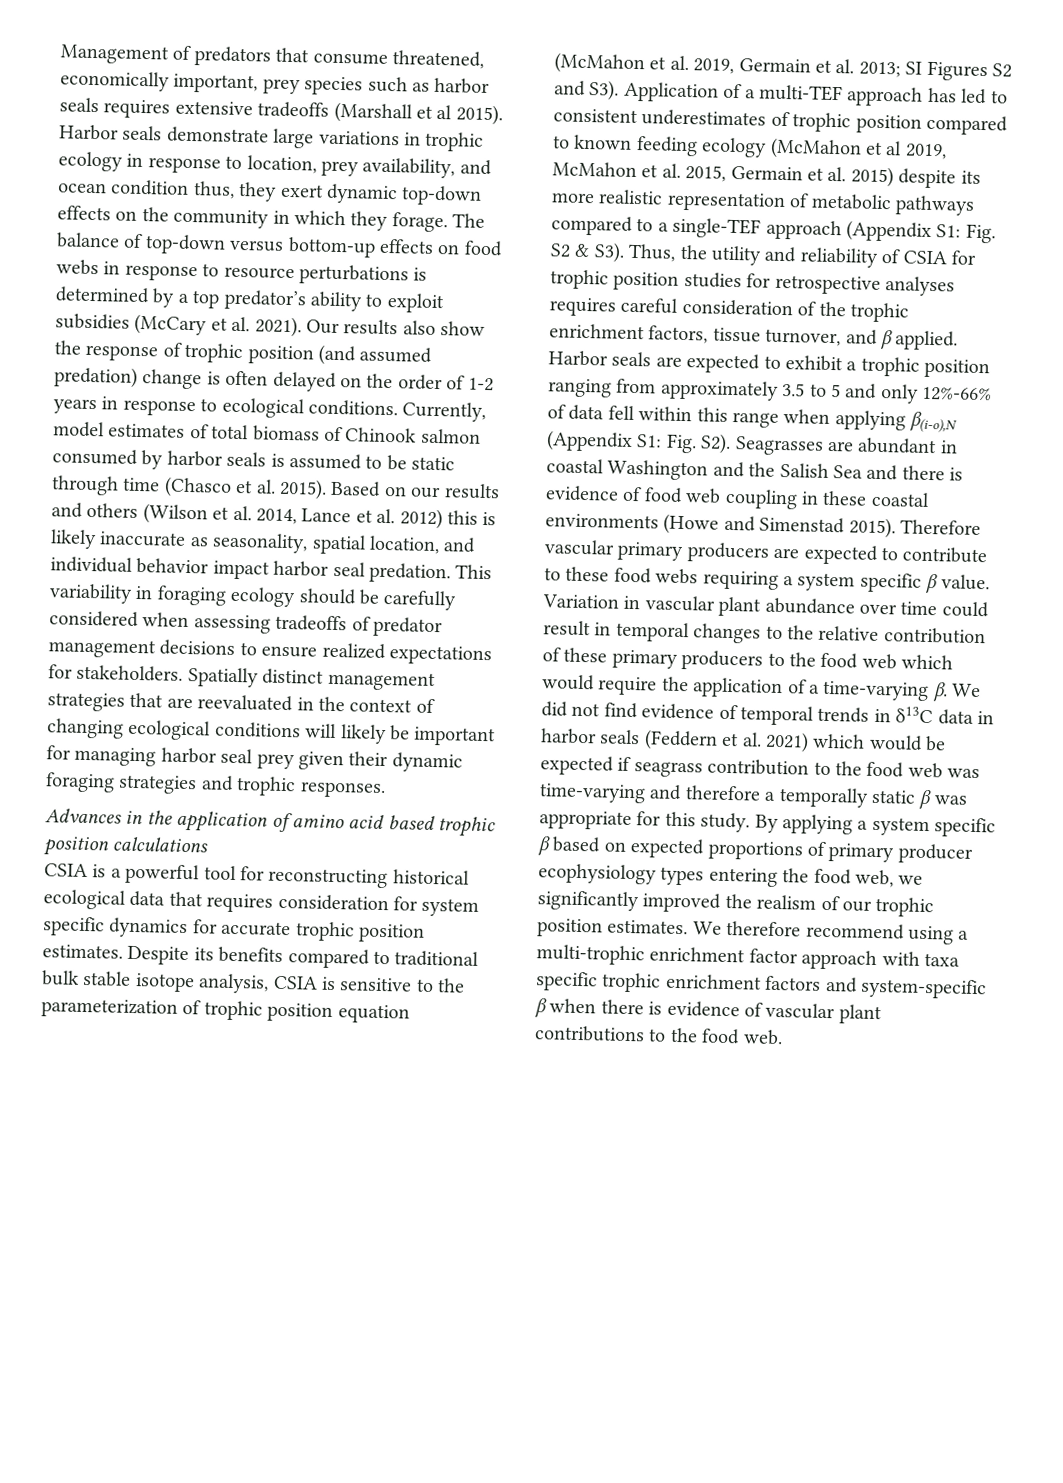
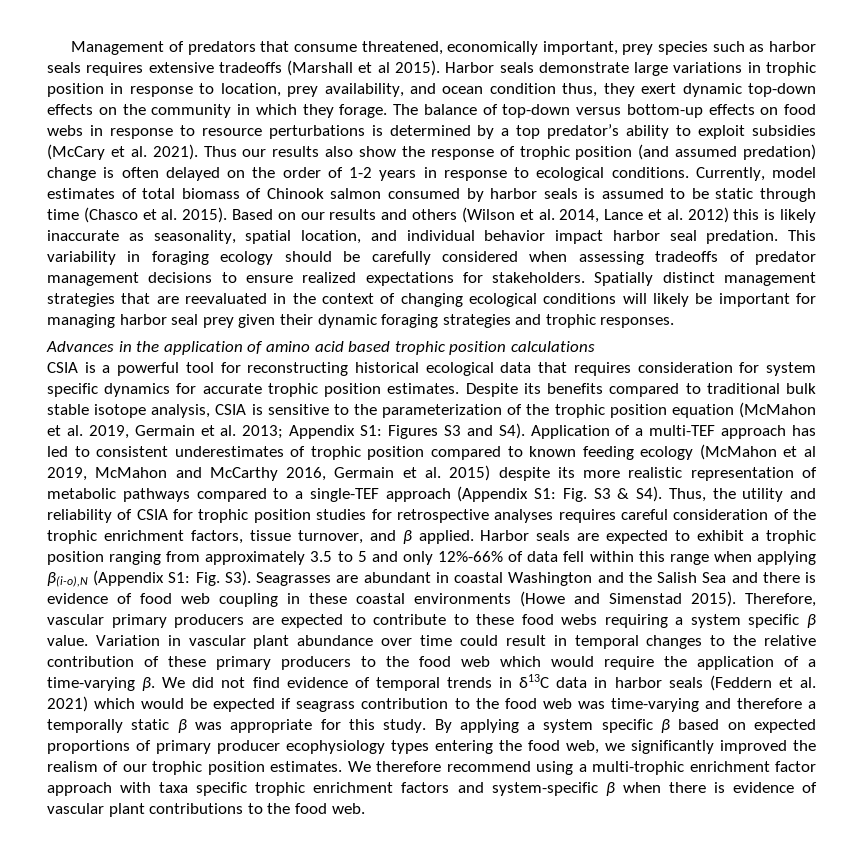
- Harbor seals demonstrate large variations in trophic ecology in response to location, prey availability, and ocean condition thus, they exert dynamic top-down effects on the community in which they forage.
+ Harbor seals demonstrate large variations in trophic position in response to location, prey availability, and ocean condition thus, they exert dynamic top-down effects on the community in which they forage.
- Our results also show the response of trophic position (and assumed predation) change is often delayed on the order of 1-2 years in response to ecological conditions.
+ Thus our results also show the response of trophic position (and assumed predation) change is often delayed on the order of 1-2 years in response to ecological conditions.
- Despite its benefits compared to traditional bulk stable isotope analysis, CSIA is sensitive to the parameterization of trophic position equation (McMahon et al. 2019, Germain et al. 2013;
+ Despite its benefits compared to traditional bulk stable isotope analysis, CSIA is sensitive to the parameterization of the trophic position equation (McMahon et al. 2019, Germain et al. 2013;
- SI Figures S2 and S3). Application of a multi-TEF approach has led to consistent underestimates of trophic position compared to known feeding ecology (McMahon et al 2019, McMahon et al. 2015, Germain et al. 2015) despite its more realistic representation of metabolic pathways compared to a single-TEF approach (Appendix S1:
+ Appendix S1: Figures S3 and S4). Application of a multi-TEF approach has led to consistent underestimates of trophic position compared to known feeding ecology (McMahon et al 2019, McMahon and McCarthy 2016, Germain et al. 2015) despite its more realistic representation of metabolic pathways compared to a single-TEF approach (Appendix S1:
- Fig. S2 & S3). Thus, the utility and reliability of CSIA for trophic position studies for retrospective analyses requires careful consideration of the trophic enrichment factors, tissue turnover, and β applied.
+ Fig. S3 & S4). Thus, the utility and reliability of CSIA for trophic position studies for retrospective analyses requires careful consideration of the trophic enrichment factors, tissue turnover, and β applied.
- Harbor seals are expected to exhibit a trophic position ranging from approximately 3.5 to 5 and only 12%-66% of data fell within this range when applying β(i-o),N (Appendix S1: Fig. S2). Seagrasses are abundant in coastal Washington and the Salish Sea and there is evidence of food web coupling in these coastal environments (Howe and Simenstad 2015).
+ Harbor seals are expected to exhibit a trophic position ranging from approximately 3.5 to 5 and only 12%-66% of data fell within this range when applying β(i-o),N (Appendix S1: Fig. S3). Seagrasses are abundant in coastal Washington and the Salish Sea and there is evidence of food web coupling in these coastal environments (Howe and Simenstad 2015).
- Therefore vascular primary producers are expected to contribute to these food webs requiring a system specific β value.
+ Therefore, vascular primary producers are expected to contribute to these food webs requiring a system specific β value.

